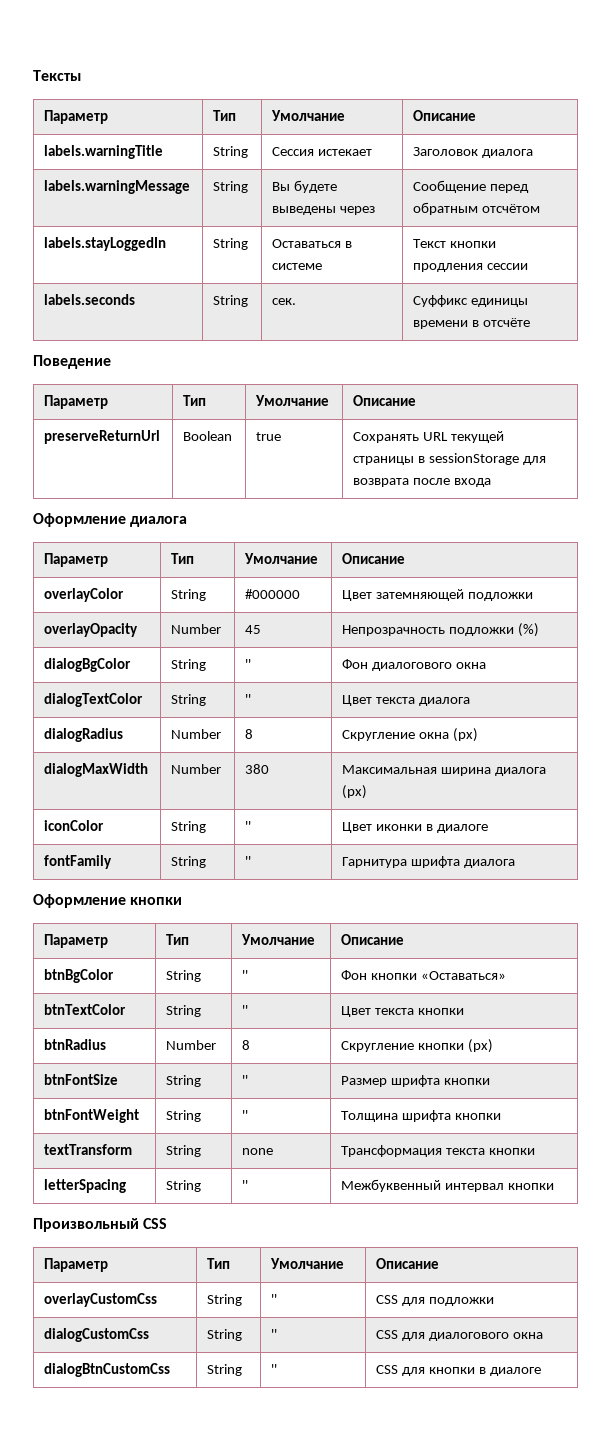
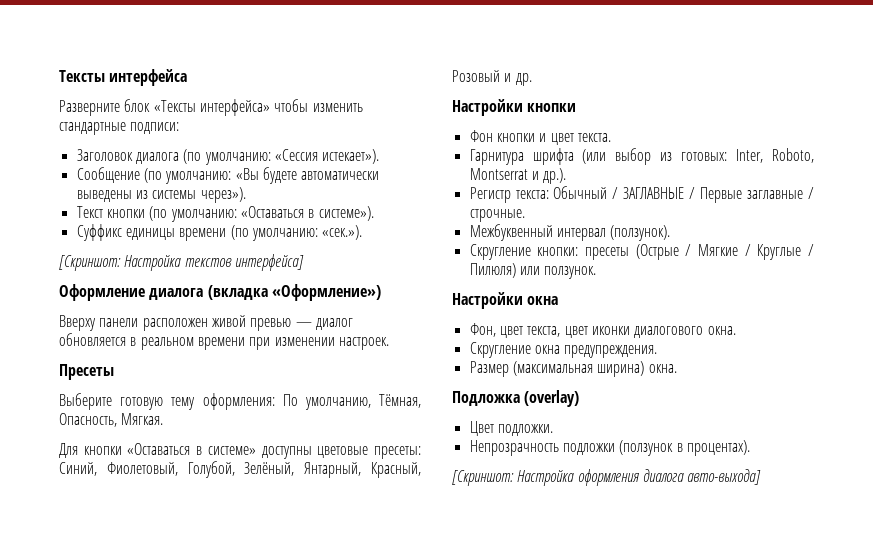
- Тексты
- Параметр | Тип | Умолчание | Описание
- labels.warningTitle | String | Сессия истекает | Заголовок диалога
- labels.warningMessage | String | Вы будете выведены через | Сообщение перед обратным отсчётом
- labels.stayLoggedIn | String | Оставаться в системе | Текст кнопки продления сессии
- labels.seconds | String | сек. | Суффикс единицы времени в отсчёте
- Поведение
- Параметр | Тип | Умолчание | Описание
- preserveReturnUrl | Boolean | true | Сохранять URL текущей страницы в sessionStorage для возврата после входа
- Оформление диалога
- Параметр | Тип | Умолчание | Описание
- overlayColor | String | #000000 | Цвет затемняющей подложки
- overlayOpacity | Number | 45 | Непрозрачность подложки (%)
- dialogBgColor | String | '' | Фон диалогового окна
- dialogTextColor | String | '' | Цвет текста диалога
- dialogRadius | Number | 8 | Скругление окна (px)
- dialogMaxWidth | Number | 380 | Максимальная ширина диалога (px)
- iconColor | String | '' | Цвет иконки в диалоге
- fontFamily | String | '' | Гарнитура шрифта диалога
- Оформление кнопки
- Параметр | Тип | Умолчание | Описание
- btnBgColor | String | '' | Фон кнопки «Оставаться»
- btnTextColor | String | '' | Цвет текста кнопки
- btnRadius | Number | 8 | Скругление кнопки (px)
- btnFontSize | String | '' | Размер шрифта кнопки
- btnFontWeight | String | '' | Толщина шрифта кнопки
- textTransform | String | none | Трансформация текста кнопки
- letterSpacing | String | '' | Межбуквенный интервал кнопки
- Произвольный CSS
- Параметр | Тип | Умолчание | Описание
- overlayCustomCss | String | '' | CSS для подложки
- dialogCustomCss | String | '' | CSS для диалогового окна
- dialogBtnCustomCss | String | '' | CSS для кнопки в диалоге
+ Тексты интерфейса
+ Разверните блок «Тексты интерфейса» чтобы изменить стандартные подписи:
+ Заголовок диалога (по умолчанию: «Сессия истекает»).
+ Сообщение (по умолчанию: «Вы будете автоматически выведены из системы через»).
+ Текст кнопки (по умолчанию: «Оставаться в системе»).
+ Суффикс единицы времени (по умолчанию: «сек.»).
+ [Скриншот: Настройка текстов интерфейса]
+ Оформление диалога (вкладка «Оформление»)
+ Вверху панели расположен живой превью — диалог обновляется в реальном времени при изменении настроек.
+ Пресеты
+ Выберите готовую тему оформления: По умолчанию, Тёмная, Опасность, Мягкая.
+ Для кнопки «Оставаться в системе» доступны цветовые пресеты: Синий, Фиолетовый, Голубой, Зелёный, Янтарный, Красный, Розовый и др.
+ Настройки кнопки
+ Фон кнопки и цвет текста.
+ Гарнитура шрифта (или выбор из готовых: Inter, Roboto, Montserrat и др.).
+ Регистр текста: Обычный / ЗАГЛАВНЫЕ / Первые заглавные / строчные.
+ Межбуквенный интервал (ползунок).
+ Скругление кнопки: пресеты (Острые / Мягкие / Круглые / Пилюля) или ползунок.
+ Настройки окна
+ Фон, цвет текста, цвет иконки диалогового окна.
+ Скругление окна предупреждения.
+ Размер (максимальная ширина) окна.
+ Подложка (overlay)
+ Цвет подложки.
+ Непрозрачность подложки (ползунок в процентах).
+ [Скриншот: Настройка оформления диалога авто-выхода]

